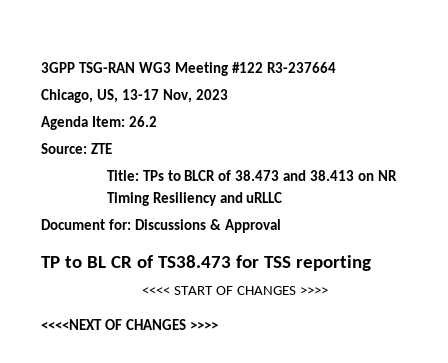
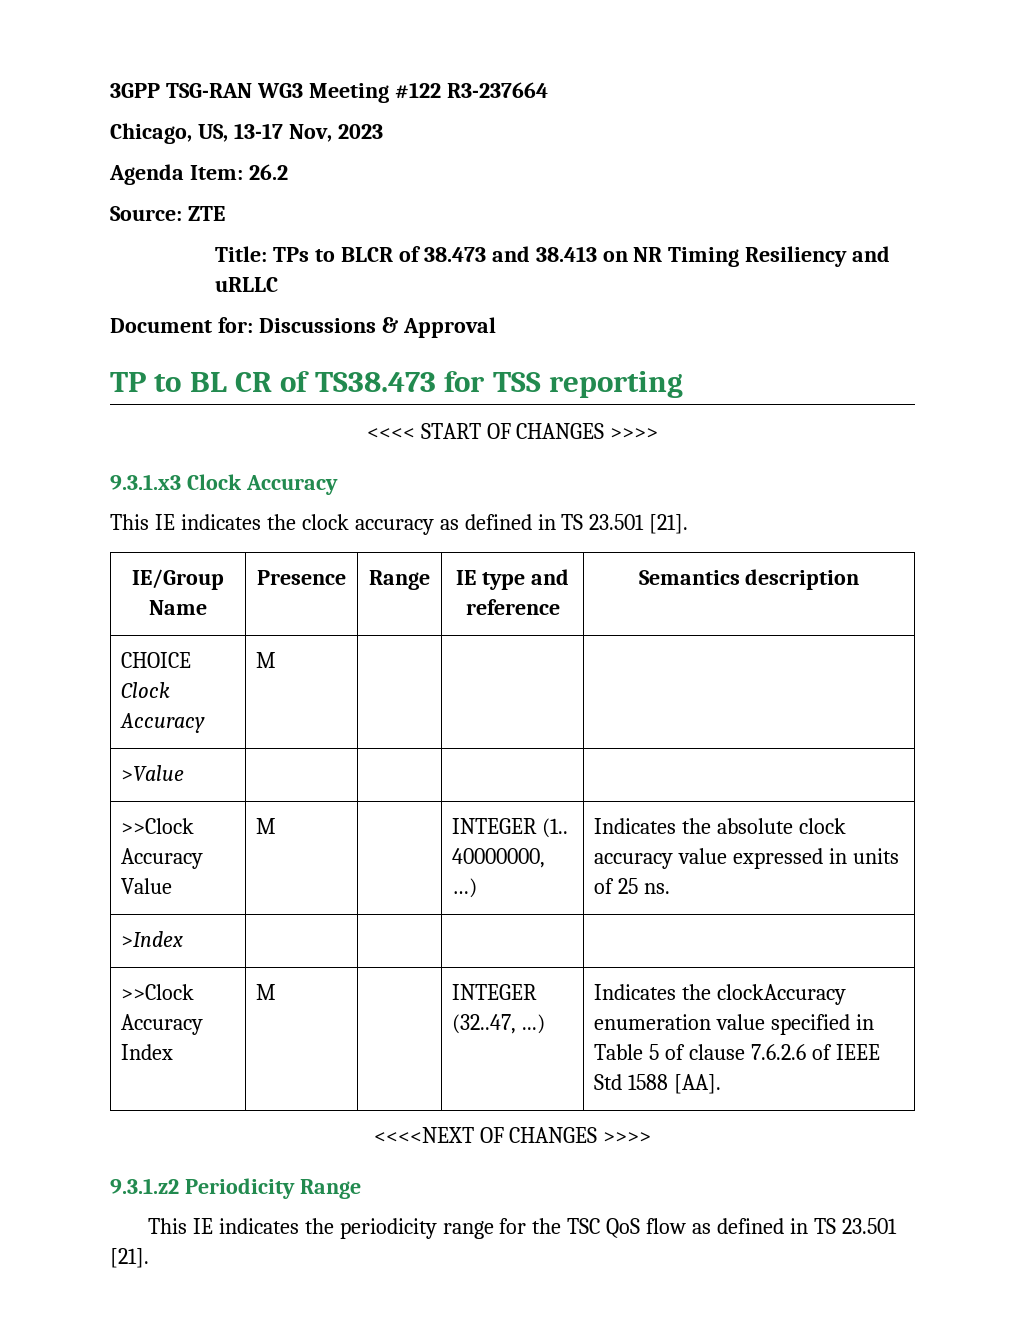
+ 9.3.1.x3 Clock Accuracy
+ This IE indicates the clock accuracy as defined in TS 23.501 [21].
+ IE/Group Name | Presence | Range | IE type and reference | Semantics description
+ CHOICE Clock Accuracy | M | | |
+ >Value | | | |
+ >>Clock Accuracy Value | M | | INTEGER (1.. 40000000, …) | Indicates the absolute clock accuracy value expressed in units of 25 ns.
+ >Index | | | |
+ >>Clock Accuracy Index | M | | INTEGER (32..47, ...) | Indicates the clockAccuracy enumeration value specified in Table 5 of clause 7.6.2.6 of IEEE Std 1588 [AA].
  <<<<NEXT OF CHANGES >>>>
+ 9.3.1.z2 Periodicity Range
+ This IE indicates the periodicity range for the TSC QoS flow as defined in TS 23.501 [21].

